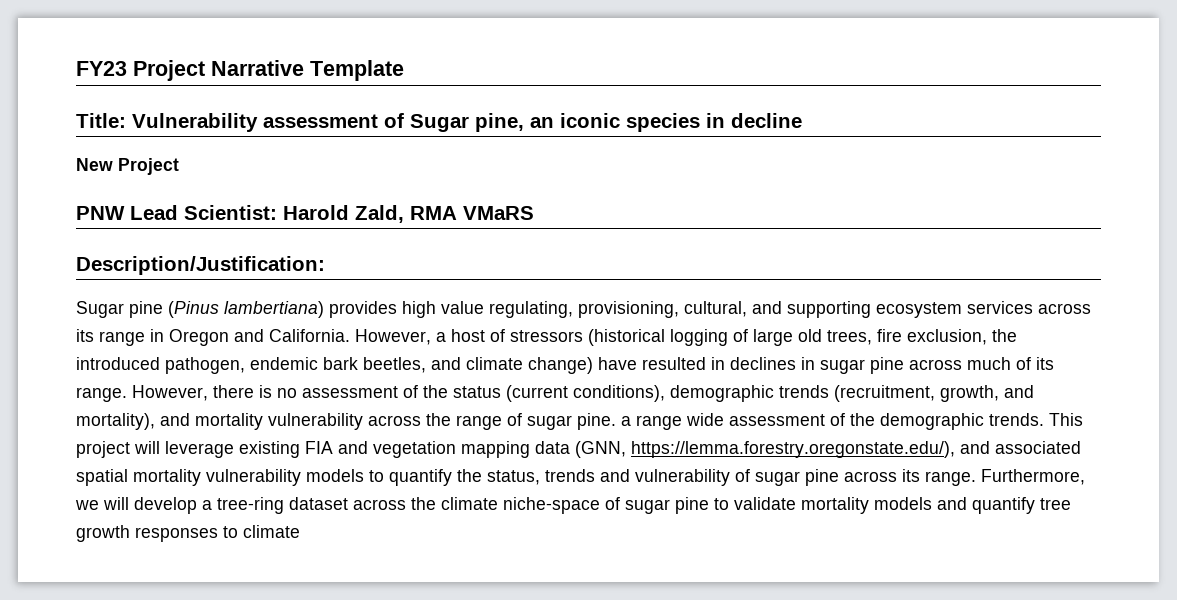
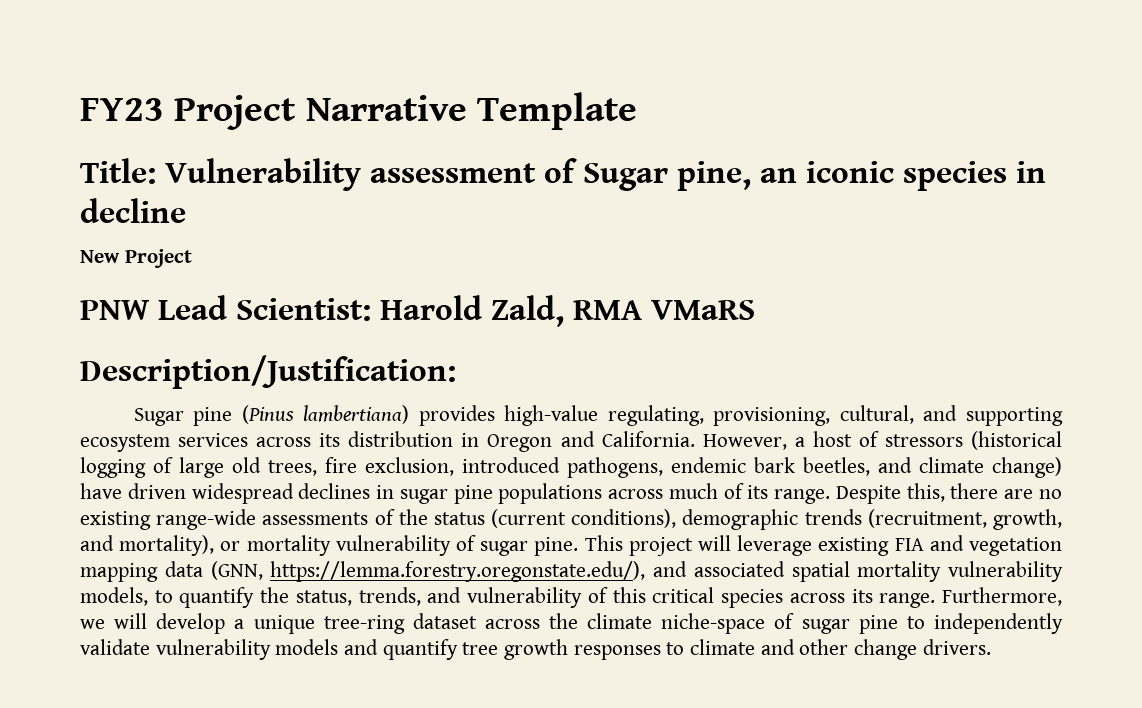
- Sugar pine (Pinus lambertiana) provides high value regulating, provisioning, cultural, and supporting ecosystem services across its range in Oregon and California.
+ Sugar pine (Pinus lambertiana) provides high-value regulating, provisioning, cultural, and supporting ecosystem services across its distribution in Oregon and California.
- However, a host of stressors (historical logging of large old trees, fire exclusion, the introduced pathogen, endemic bark beetles, and climate change) have resulted in declines in sugar pine across much of its range.
+ However, a host of stressors (historical logging of large old trees, fire exclusion, introduced pathogens, endemic bark beetles, and climate change) have driven widespread declines in sugar pine populations across much of its range.
- However, there is no assessment of the status (current conditions), demographic trends (recruitment, growth, and mortality), and mortality vulnerability across the range of sugar pine. a range wide assessment of the demographic trends.
+ Despite this, there are no existing range-wide assessments of the status (current conditions), demographic trends (recruitment, growth, and mortality), or mortality vulnerability of sugar pine.
- This project will leverage existing FIA and vegetation mapping data (GNN, https://lemma.forestry.oregonstate.edu/), and associated spatial mortality vulnerability models to quantify the status, trends and vulnerability of sugar pine across its range.
+ This project will leverage existing FIA and vegetation mapping data (GNN, https://lemma.forestry.oregonstate.edu/), and associated spatial mortality vulnerability models, to quantify the status, trends, and vulnerability of this critical species across its range.
- Furthermore, we will develop a tree-ring dataset across the climate niche-space of sugar pine to validate mortality models and quantify tree growth responses to climate
+ Furthermore, we will develop a unique tree-ring dataset across the climate niche-space of sugar pine to independently validate vulnerability models and quantify tree growth responses to climate and other change drivers.

